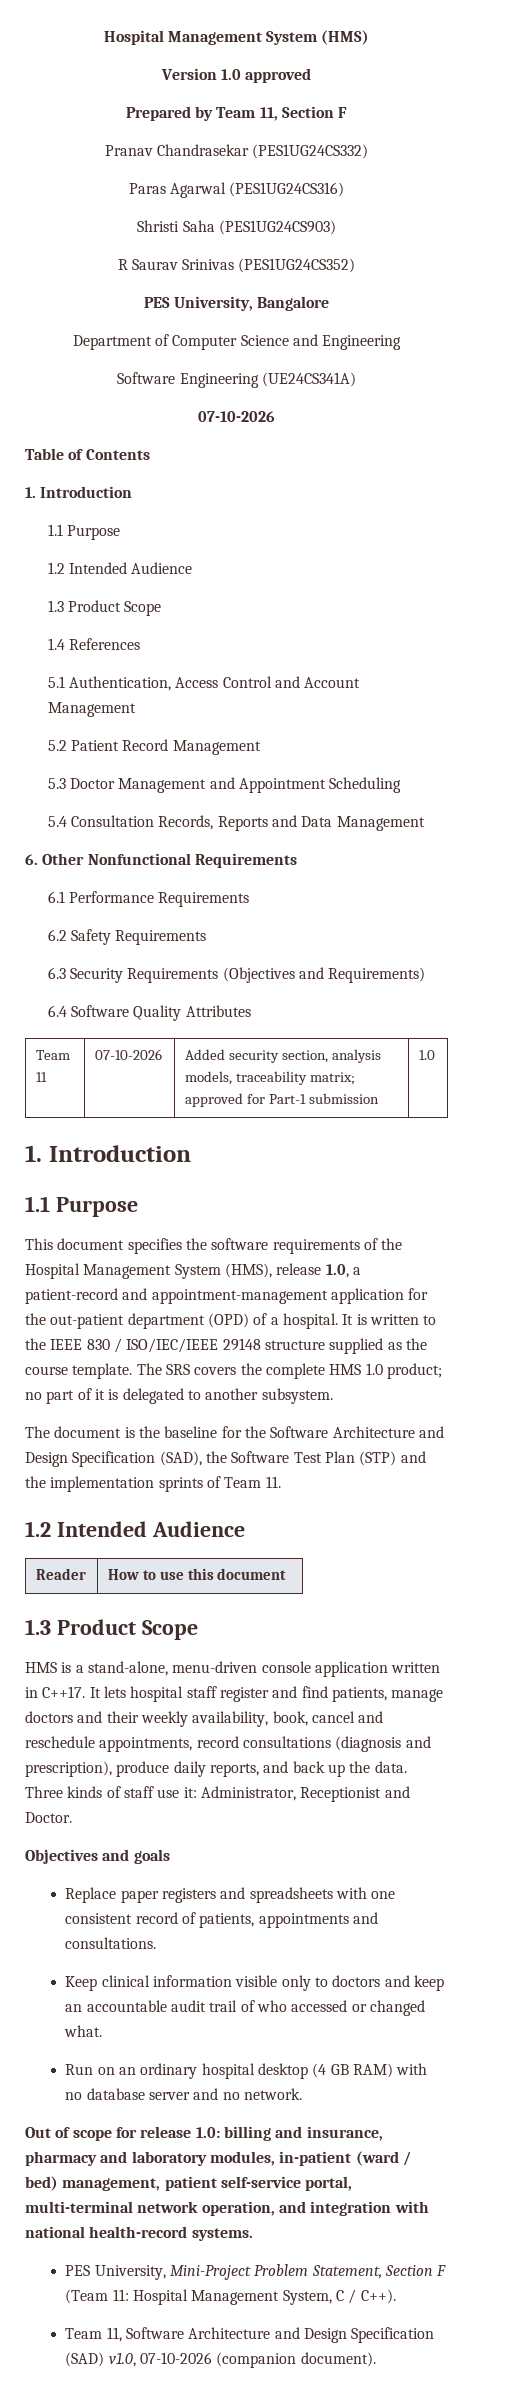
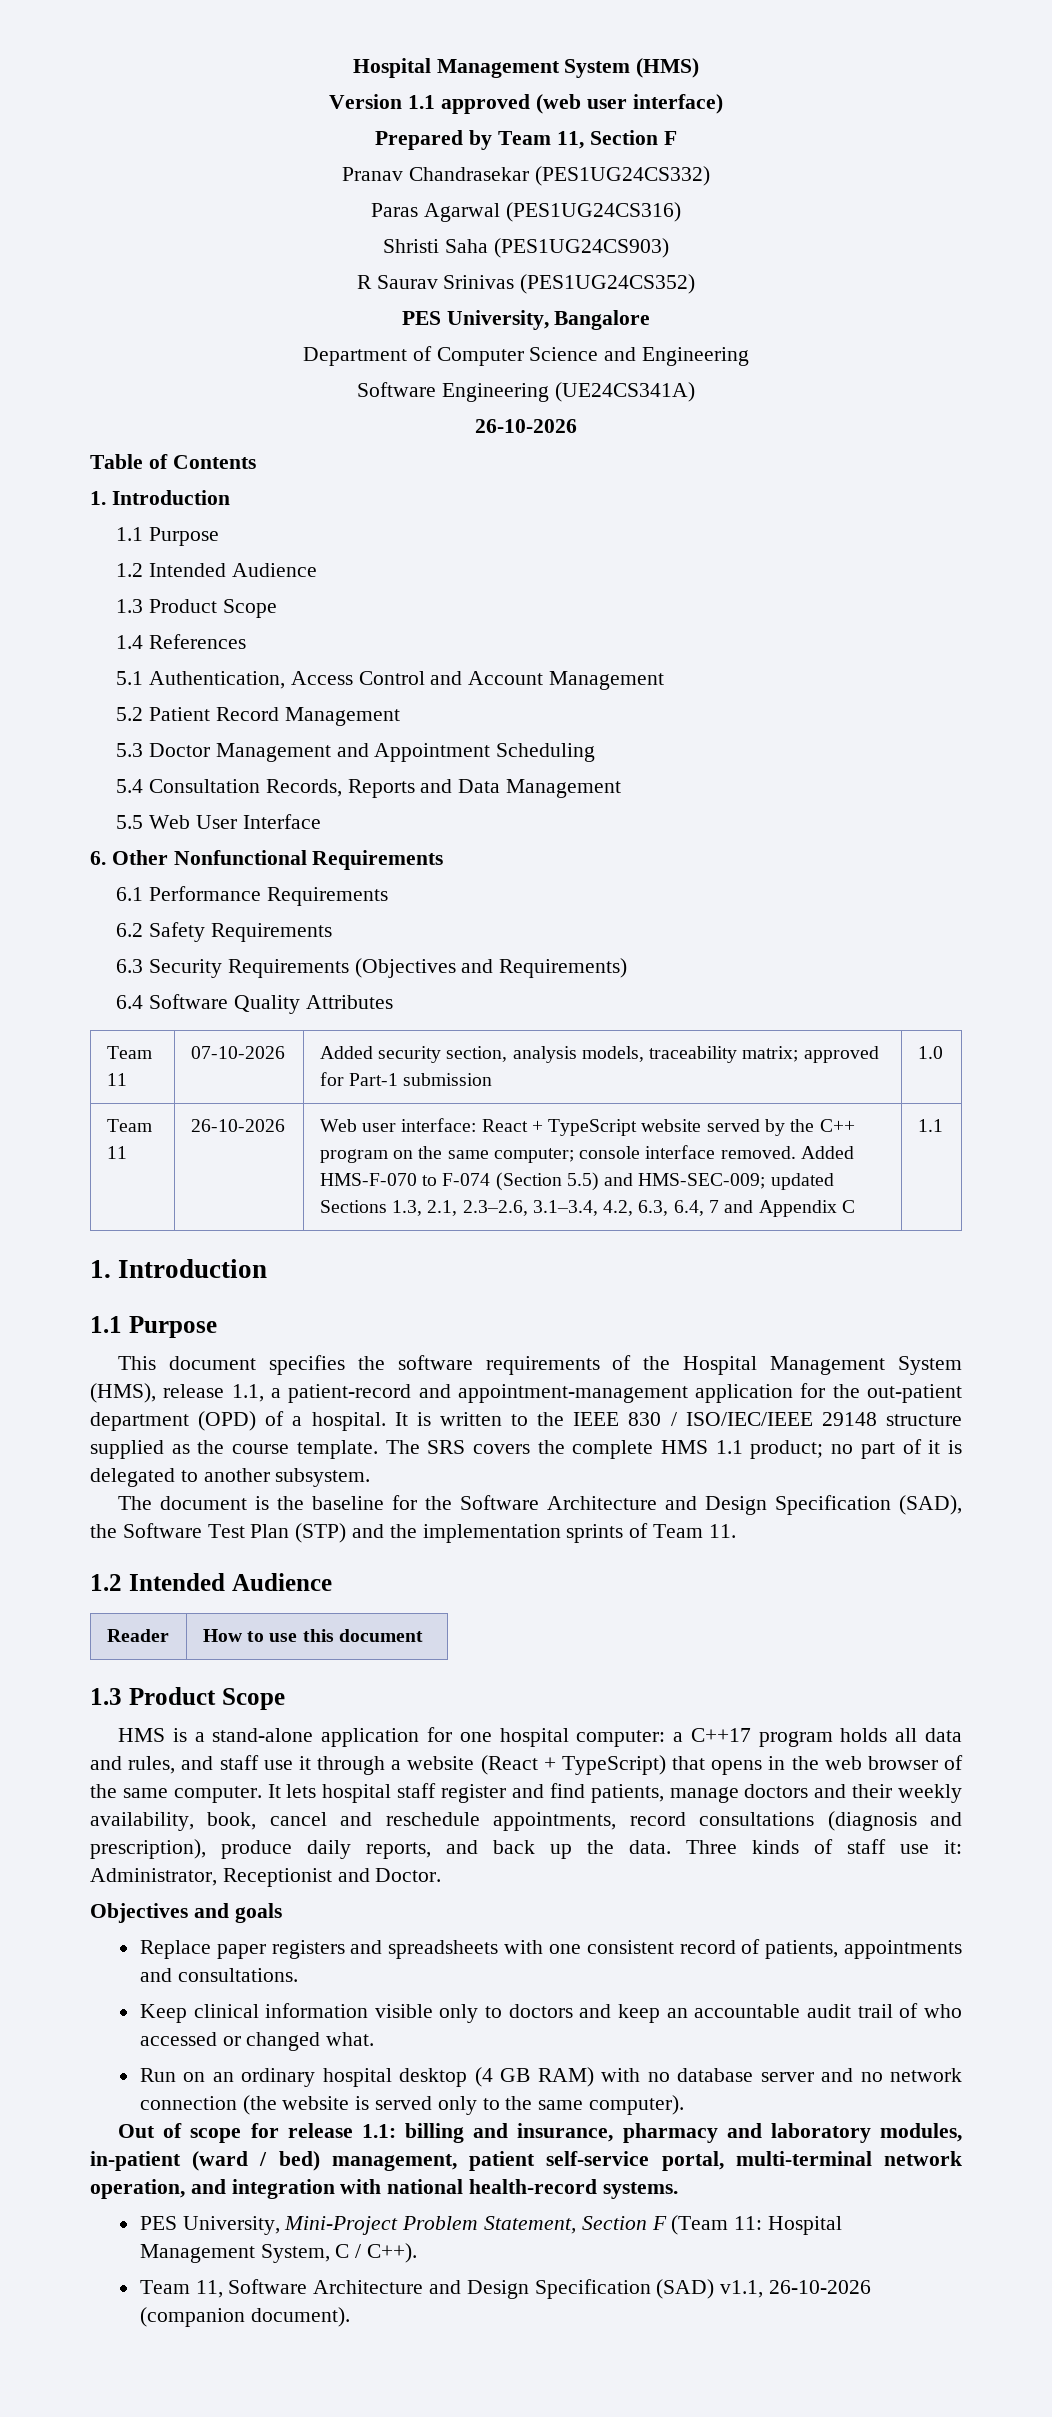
- Version 1.0 approved
+ Version 1.1 approved (web user interface)
  Software Engineering (UE24CS341A)
- 07-10-2026
+ 26-10-2026
+ 5.5 Web User Interface
+ Team 11 | 26-10-2026 | Web user interface: React + TypeScript website served by the C++ program on the same computer; console interface removed. Added HMS-F-070 to F-074 (Section 5.5) and HMS-SEC-009; updated Sections 1.3, 2.1, 2.3–2.6, 3.1–3.4, 4.2, 6.3, 6.4, 7 and Appendix C | 1.1
- This document specifies the software requirements of the Hospital Management System (HMS), release 1.0, a patient-record and appointment-management application for the out-patient department (OPD) of a hospital.
+ This document specifies the software requirements of the Hospital Management System (HMS), release 1.1, a patient-record and appointment-management application for the out-patient department (OPD) of a hospital.
- The SRS covers the complete HMS 1.0 product; no part of it is delegated to another subsystem.
+ The SRS covers the complete HMS 1.1 product; no part of it is delegated to another subsystem.
- HMS is a stand-alone, menu-driven console application written in C++17.
+ HMS is a stand-alone application for one hospital computer: a C++17 program holds all data and rules, and staff use it through a website (React + TypeScript) that opens in the web browser of the same computer.
- Run on an ordinary hospital desktop (4 GB RAM) with no database server and no network.
+ Run on an ordinary hospital desktop (4 GB RAM) with no database server and no network connection (the website is served only to the same computer).
- Out of scope for release 1.0: billing and insurance, pharmacy and laboratory modules, in-patient (ward / bed) management, patient self-service portal, multi-terminal network operation, and integration with national health-record systems.
+ Out of scope for release 1.1: billing and insurance, pharmacy and laboratory modules, in-patient (ward / bed) management, patient self-service portal, multi-terminal network operation, and integration with national health-record systems.
- Team 11, Software Architecture and Design Specification (SAD) v1.0, 07-10-2026 (companion document).
+ Team 11, Software Architecture and Design Specification (SAD) v1.1, 26-10-2026 (companion document).

